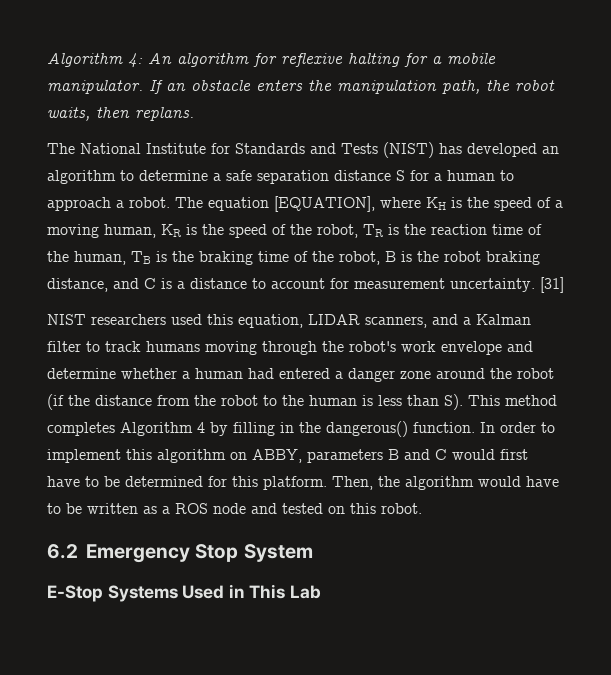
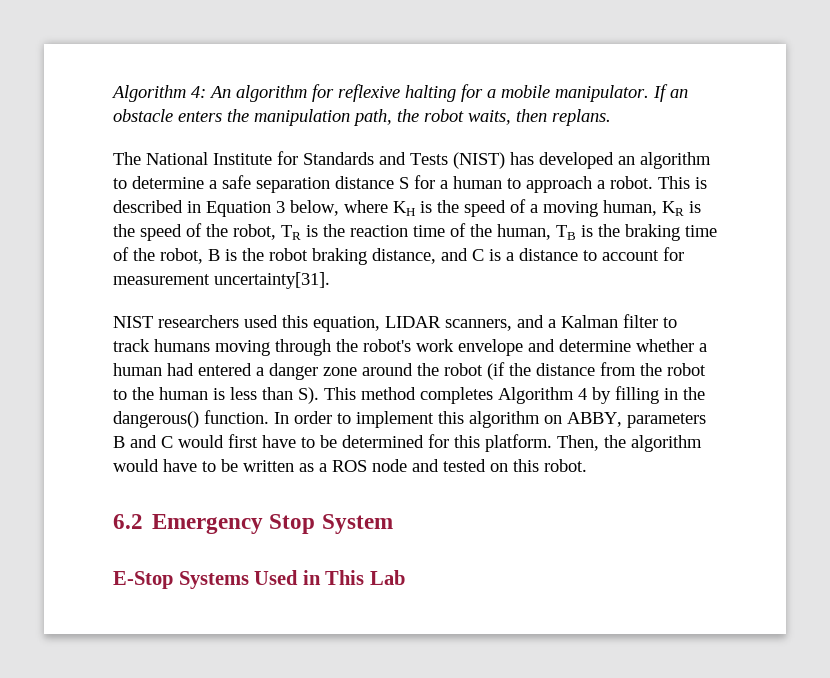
- The equation [EQUATION], where KH is the speed of a moving human, KR is the speed of the robot, TR is the reaction time of the human, TB is the braking time of the robot, B is the robot braking distance, and C is a distance to account for measurement uncertainty. [31]
+ This is described in Equation 3 below, where KH is the speed of a moving human, KR is the speed of the robot, TR is the reaction time of the human, TB is the braking time of the robot, B is the robot braking distance, and C is a distance to account for measurement uncertainty[31].

